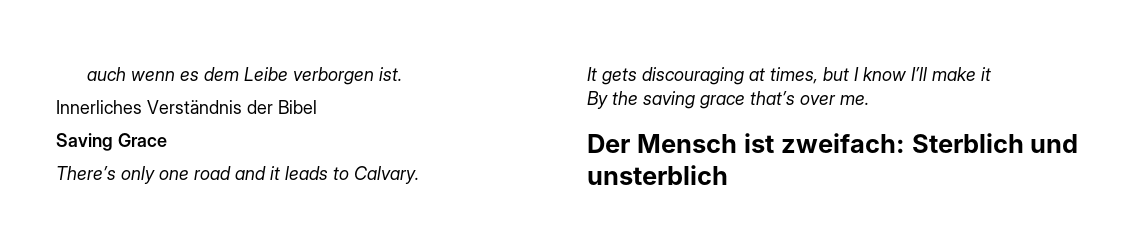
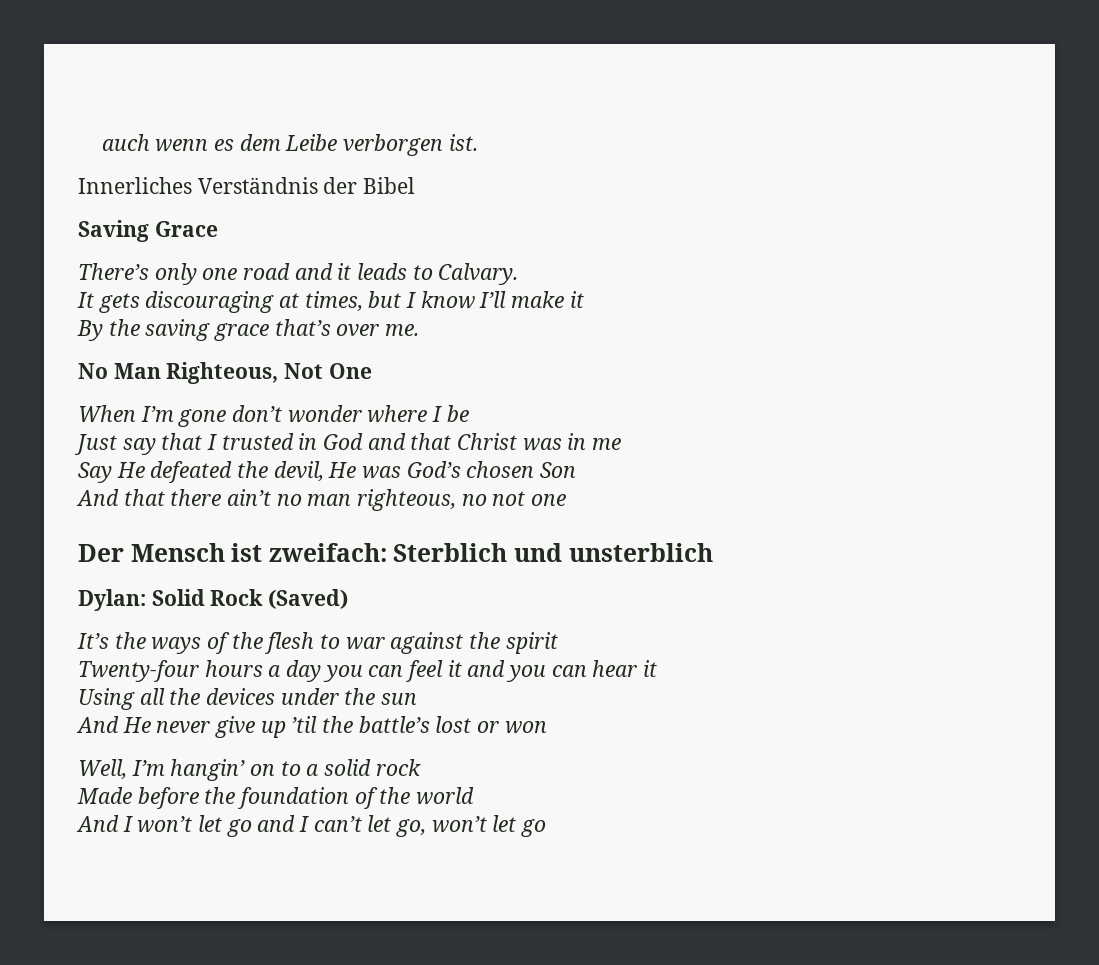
+ No Man Righteous, Not One
+ When I’m gone don’t wonder where I be
+ Just say that I trusted in God and that Christ was in me
+ Say He defeated the devil, He was God’s chosen Son
+ And that there ain’t no man righteous, no not one
+ Dylan: Solid Rock (Saved)
+ It’s the ways of the flesh to war against the spirit
+ Twenty-four hours a day you can feel it and you can hear it
+ Using all the devices under the sun
+ And He never give up ’til the battle’s lost or won
+ Well, I’m hangin’ on to a solid rock
+ Made before the foundation of the world
+ And I won’t let go and I can’t let go, won’t let go

